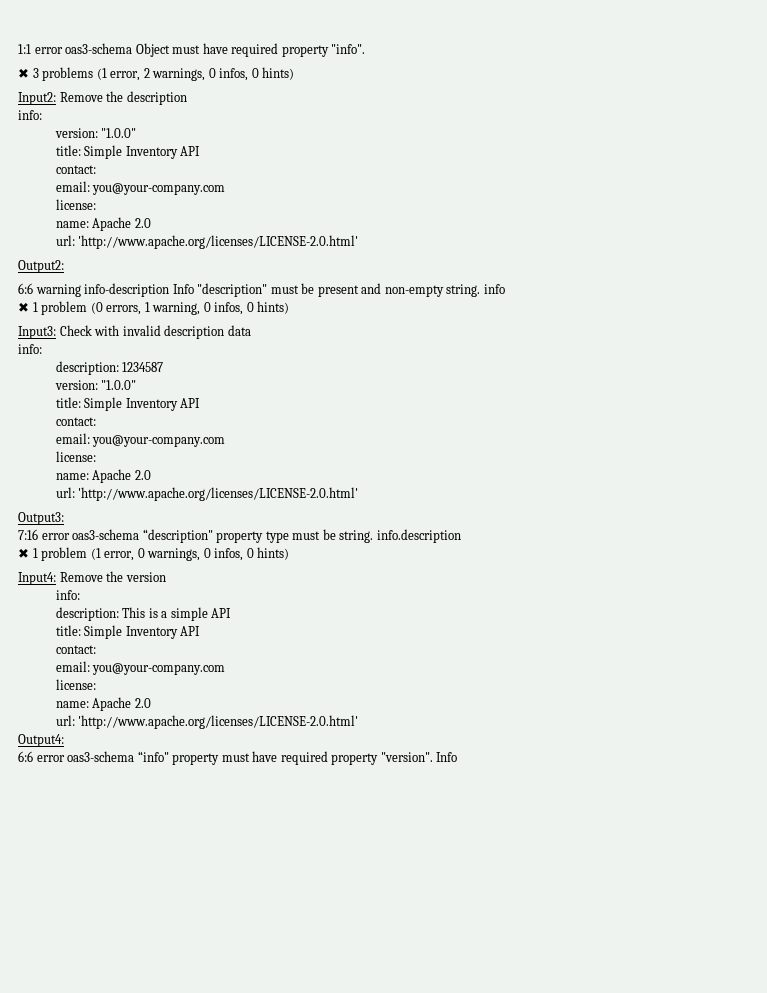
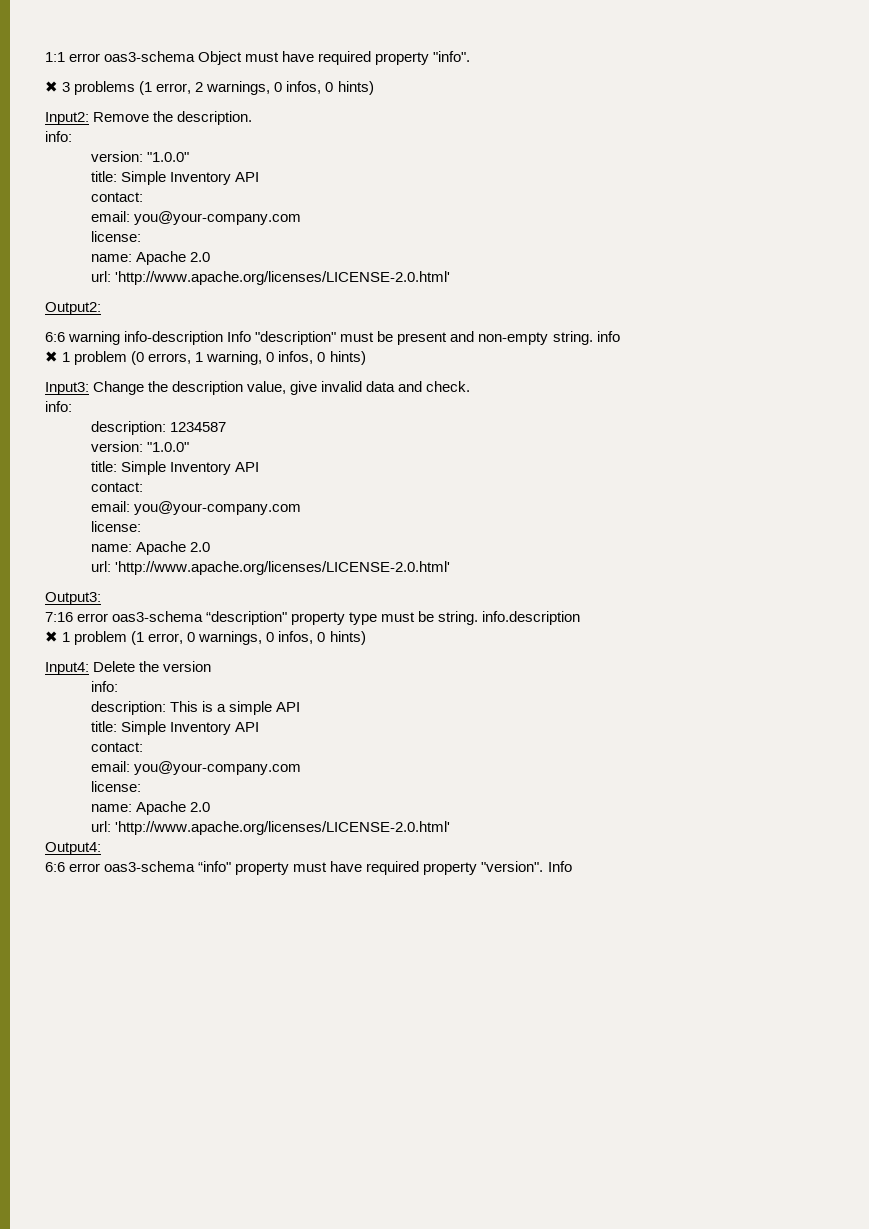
- Input2: Remove the description
+ Input2: Remove the description.
- Input3: Check with invalid description data
+ Input3: Change the description value, give invalid data and check.
- Input4: Remove the version
+ Input4: Delete the version

